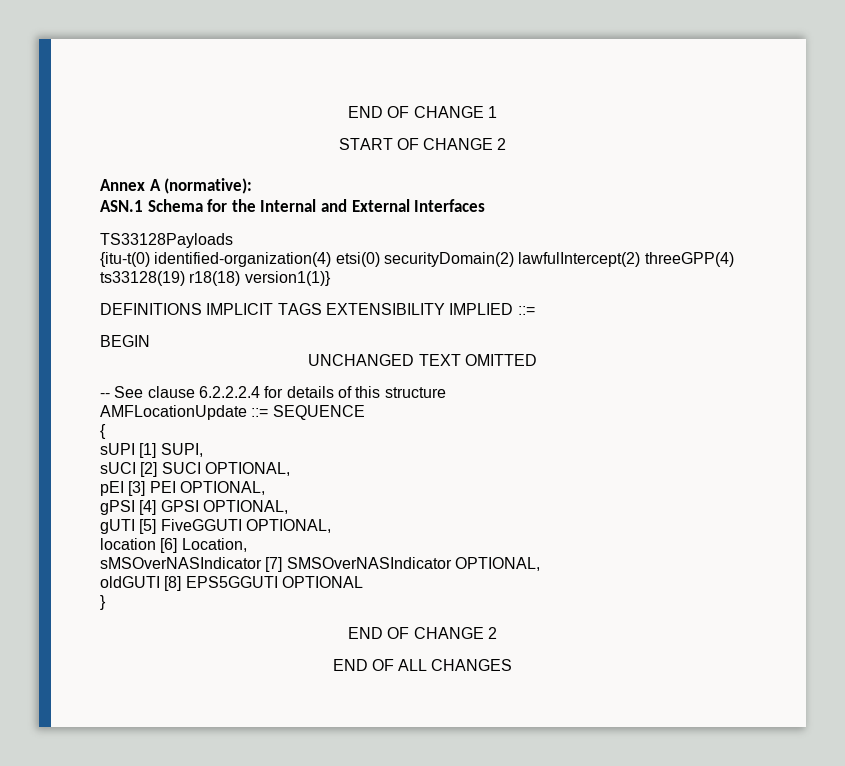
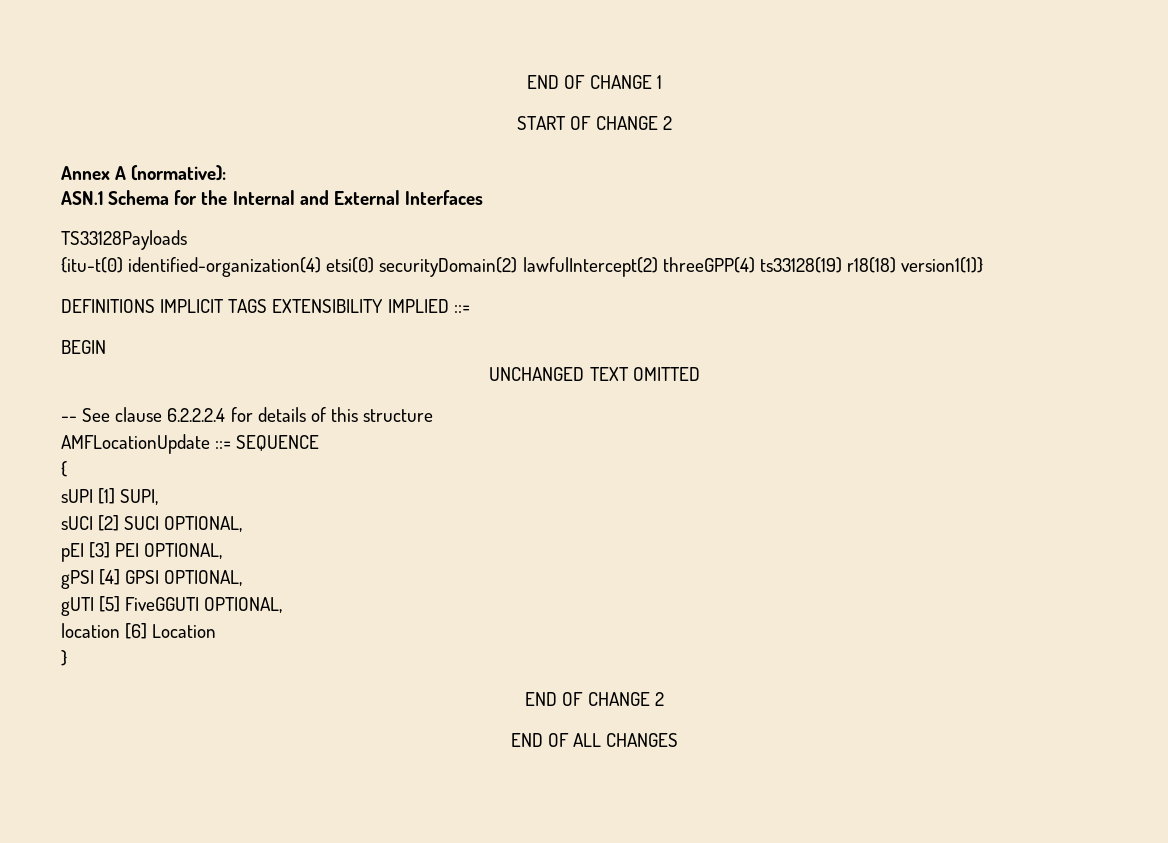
- location [6] Location,
- sMSOverNASIndicator [7] SMSOverNASIndicator OPTIONAL,
- oldGUTI [8] EPS5GGUTI OPTIONAL
+ location [6] Location

